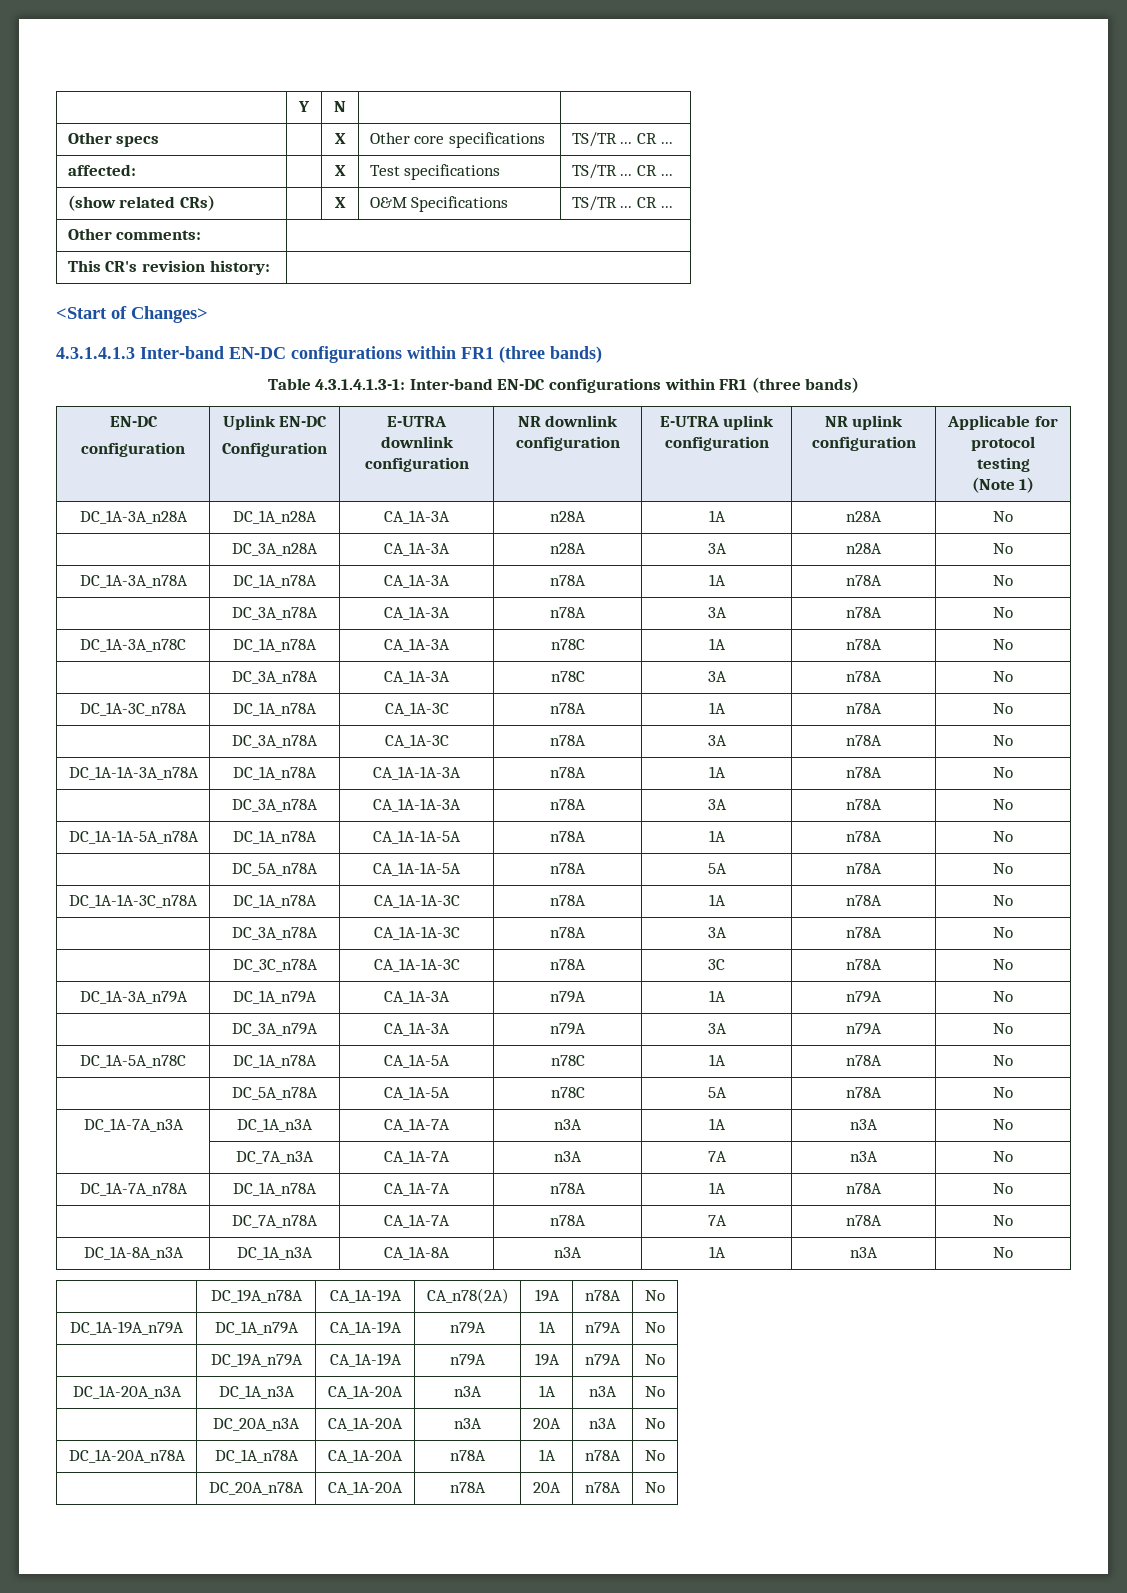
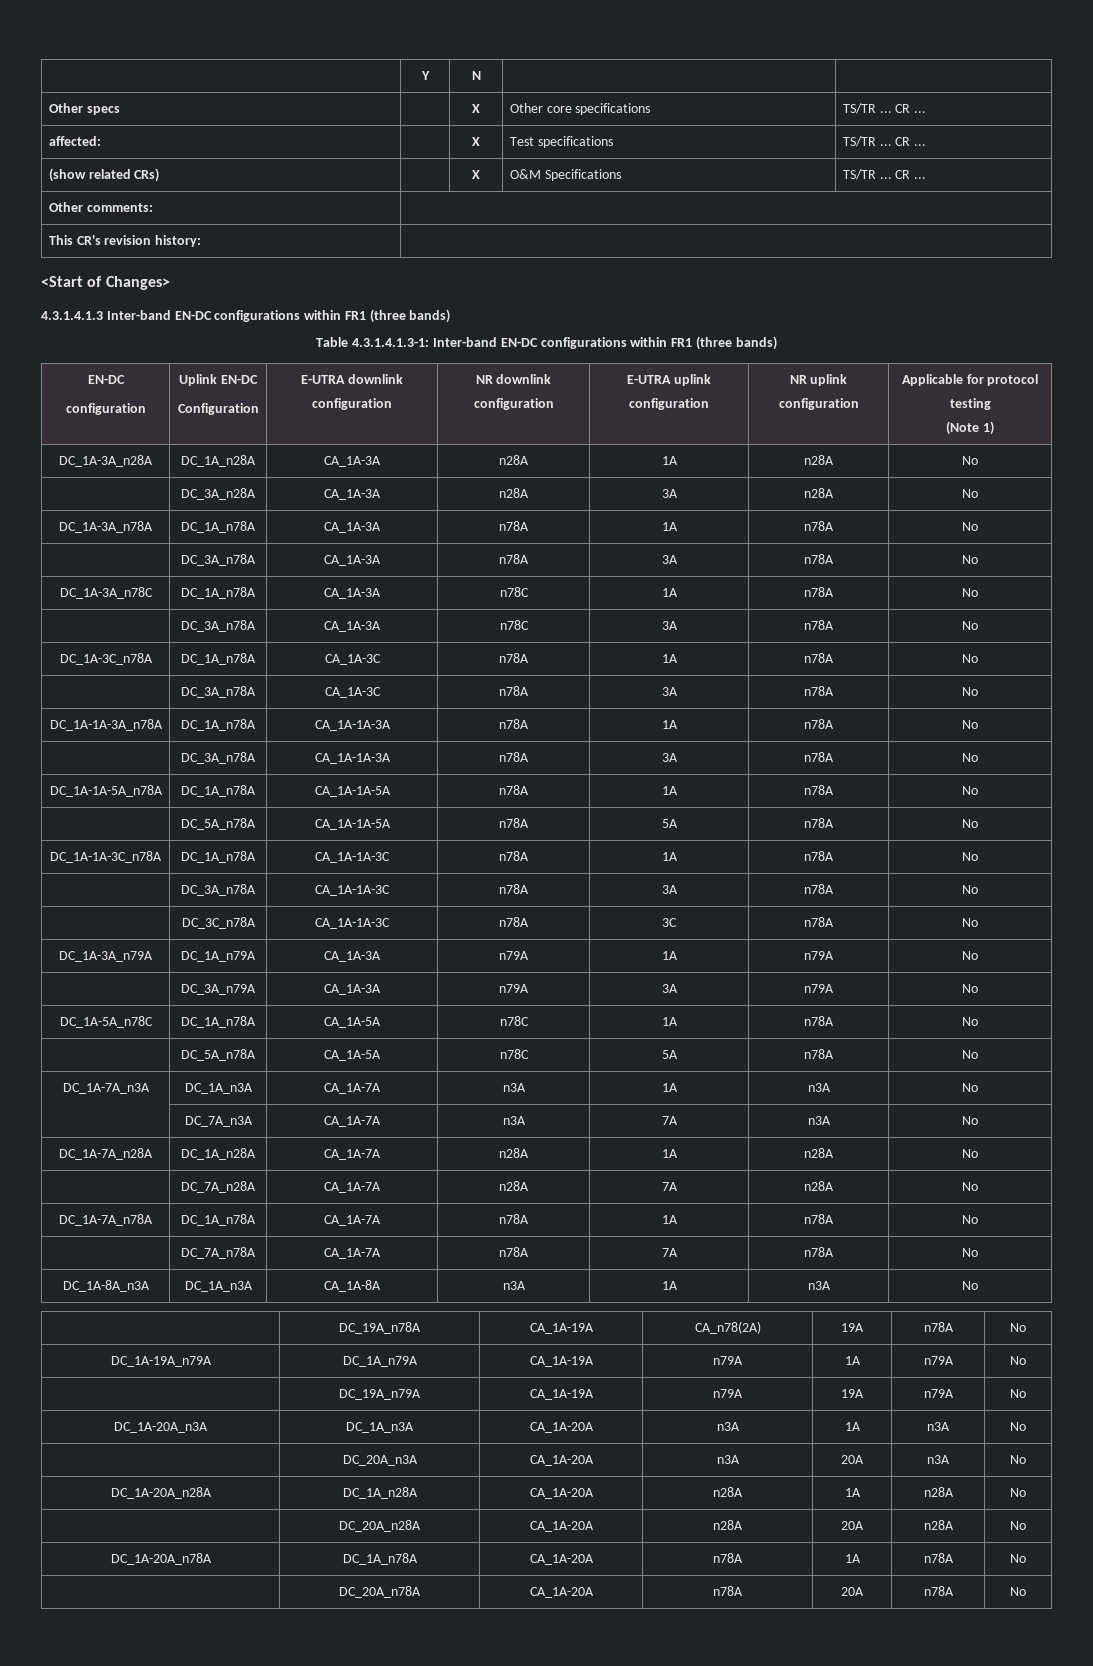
+ DC_1A-7A_n28A | DC_1A_n28A | CA_1A-7A | n28A | 1A | n28A | No
+ | DC_7A_n28A | CA_1A-7A | n28A | 7A | n28A | No
+ DC_1A-20A_n28A | DC_1A_n28A | CA_1A-20A | n28A | 1A | n28A | No
+ | DC_20A_n28A | CA_1A-20A | n28A | 20A | n28A | No

